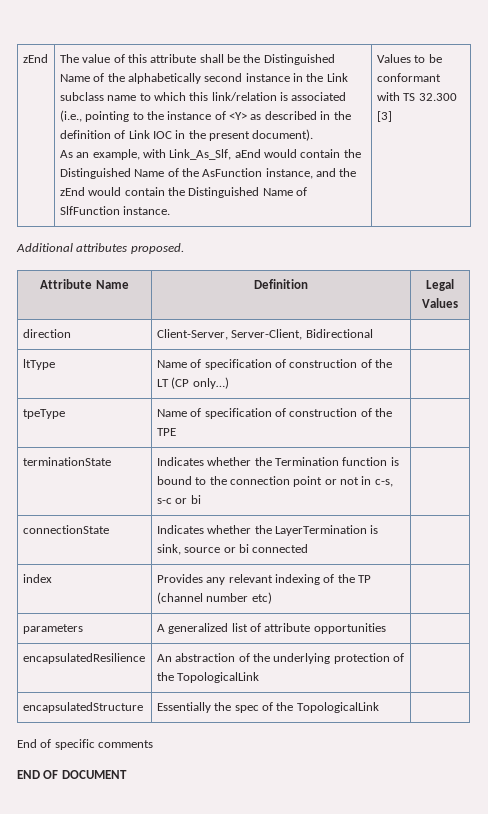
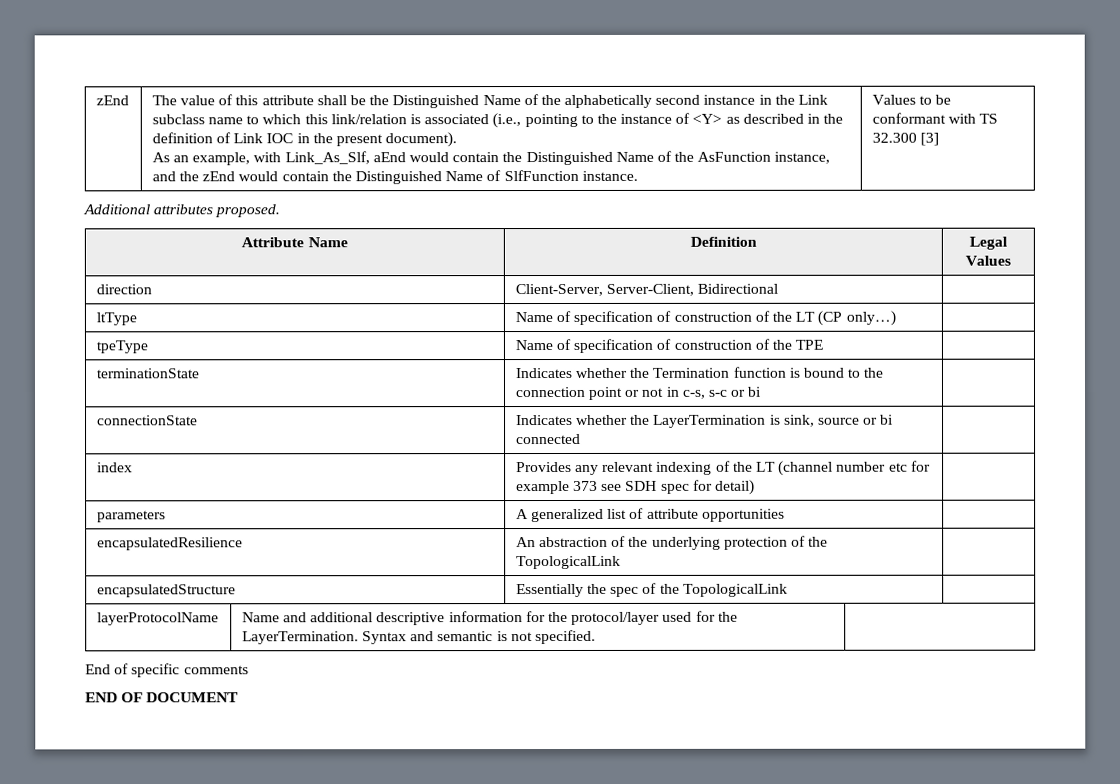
- index | Provides any relevant indexing of the TP (channel number etc) |
+ index | Provides any relevant indexing of the LT (channel number etc for example 373 see SDH spec for detail) |
+ layerProtocolName | Name and additional descriptive information for the protocol/layer used for the LayerTermination. Syntax and semantic is not specified. |

